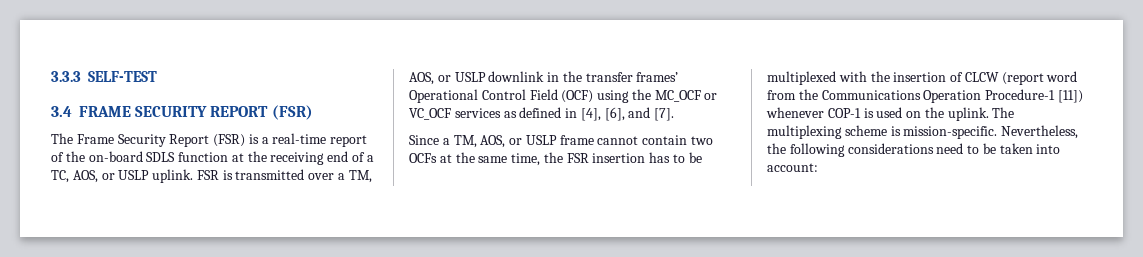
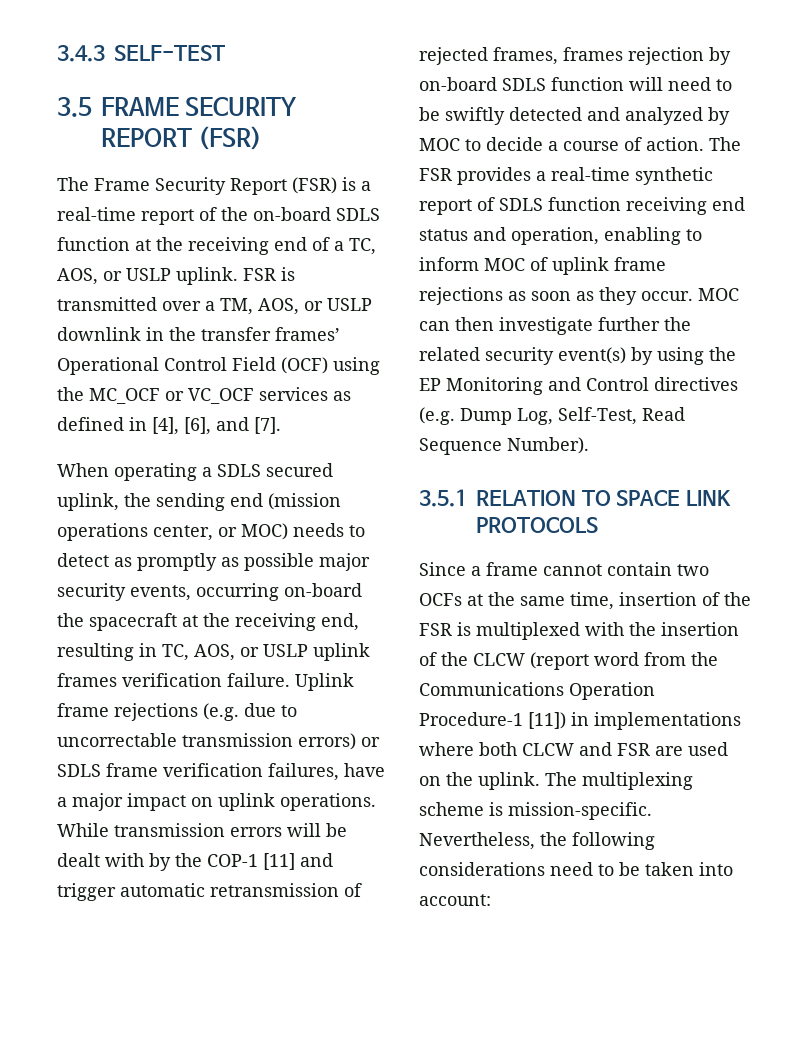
- 3.3.3 SELF-TEST
+ 3.4.3 SELF-TEST
- 3.4 FRAME SECURITY REPORT (FSR)
+ 3.5 FRAME SECURITY REPORT (FSR)
- Since a TM, AOS, or USLP frame cannot contain two OCFs at the same time, the FSR insertion has to be multiplexed with the insertion of CLCW (report word from the Communications Operation Procedure-1 [11]) whenever COP-1 is used on the uplink.
+ When operating a SDLS secured uplink, the sending end (mission operations center, or MOC) needs to detect as promptly as possible major security events, occurring on-board the spacecraft at the receiving end, resulting in TC, AOS, or USLP uplink frames verification failure. Uplink frame rejections (e.g. due to uncorrectable transmission errors) or SDLS frame verification failures, have a major impact on uplink operations. While transmission errors will be dealt with by the COP-1 [11] and trigger automatic retransmission of rejected frames, frames rejection by on-board SDLS function will need to be swiftly detected and analyzed by MOC to decide a course of action. The FSR provides a real-time synthetic report of SDLS function receiving end status and operation, enabling to inform MOC of uplink frame rejections as soon as they occur. MOC can then investigate further the related security event(s) by using the EP Monitoring and Control directives (e.g. Dump Log, Self-Test, Read Sequence Number).
+ 3.5.1 RELATION TO SPACE LINK PROTOCOLS
+ Since a frame cannot contain two OCFs at the same time, insertion of the FSR is multiplexed with the insertion of the CLCW (report word from the Communications Operation Procedure-1 [11]) in implementations where both CLCW and FSR are used on the uplink.

